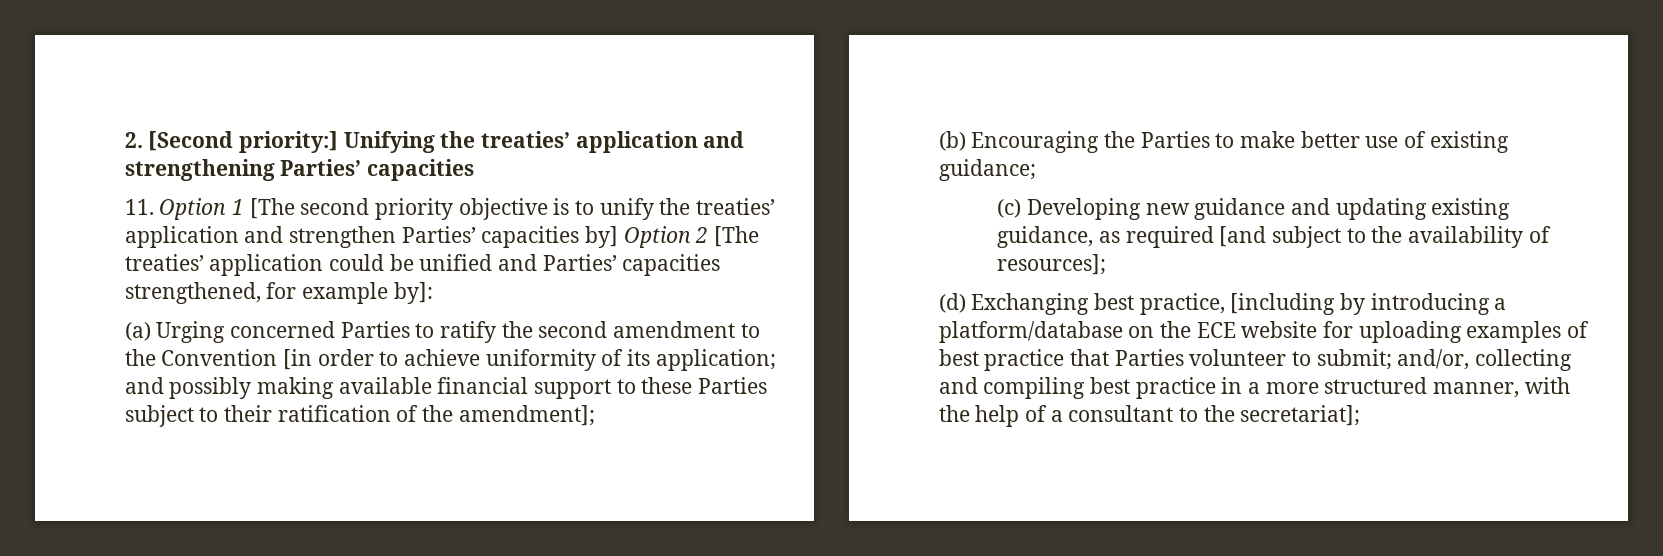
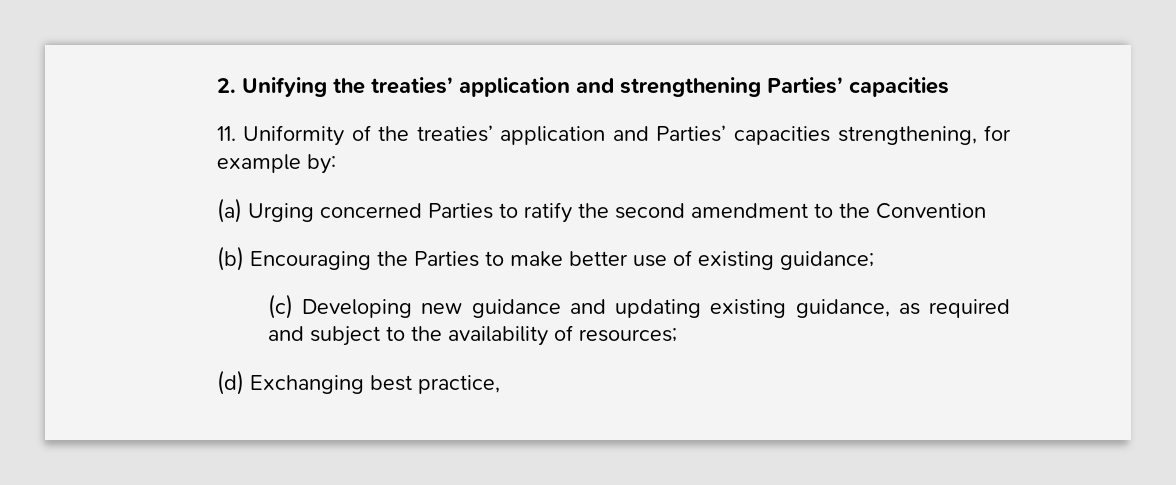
- 2. [Second priority:] Unifying the treaties’ application and strengthening Parties’ capacities
+ 2. Unifying the treaties’ application and strengthening Parties’ capacities
- 11. Option 1 [The second priority objective is to unify the treaties’ application and strengthen Parties’ capacities by] Option 2 [The treaties’ application could be unified and Parties’ capacities strengthened, for example by]:
+ 11. Uniformity of the treaties’ application and Parties’ capacities strengthening, for example by:
- (a) Urging concerned Parties to ratify the second amendment to the Convention [in order to achieve uniformity of its application; and possibly making available financial support to these Parties subject to their ratification of the amendment];
+ (a) Urging concerned Parties to ratify the second amendment to the Convention
- (c) Developing new guidance and updating existing guidance, as required [and subject to the availability of resources];
+ (c) Developing new guidance and updating existing guidance, as required and subject to the availability of resources;
- (d) Exchanging best practice, [including by introducing a platform/database on the ECE website for uploading examples of best practice that Parties volunteer to submit; and/or, collecting and compiling best practice in a more structured manner, with the help of a consultant to the secretariat];
+ (d) Exchanging best practice,

